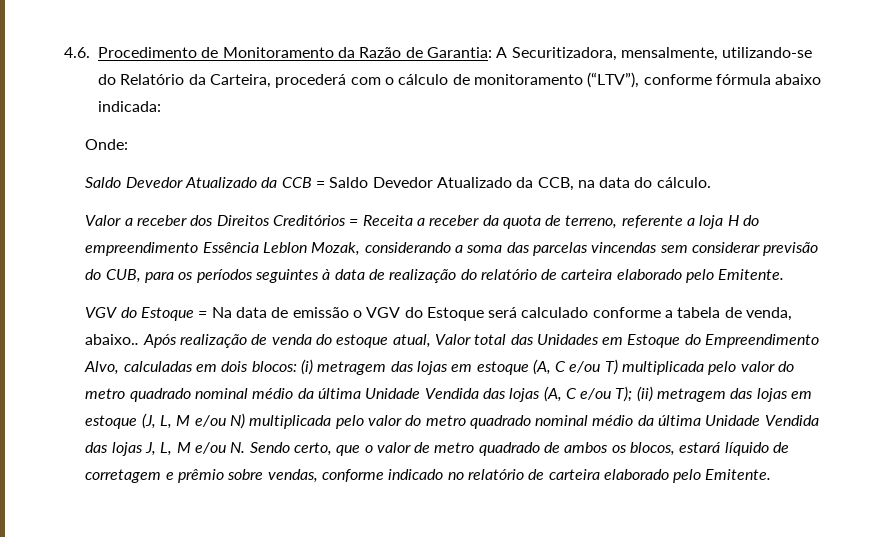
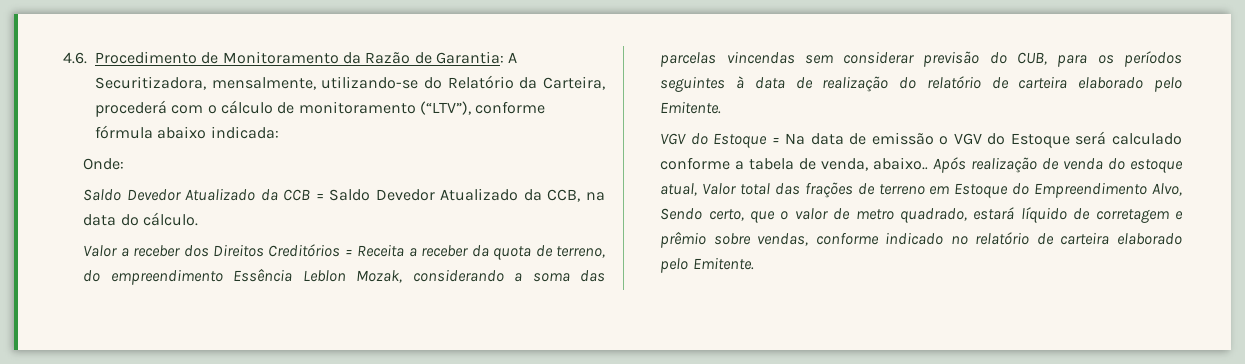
- Valor a receber dos Direitos Creditórios = Receita a receber da quota de terreno, referente a loja H do empreendimento Essência Leblon Mozak, considerando a soma das parcelas vincendas sem considerar previsão do CUB, para os períodos seguintes à data de realização do relatório de carteira elaborado pelo Emitente.
+ Valor a receber dos Direitos Creditórios = Receita a receber da quota de terreno, do empreendimento Essência Leblon Mozak, considerando a soma das parcelas vincendas sem considerar previsão do CUB, para os períodos seguintes à data de realização do relatório de carteira elaborado pelo Emitente.
- Após realização de venda do estoque atual, Valor total das Unidades em Estoque do Empreendimento Alvo, calculadas em dois blocos: (i) metragem das lojas em estoque (A, C e/ou T) multiplicada pelo valor do metro quadrado nominal médio da última Unidade Vendida das lojas (A, C e/ou T); (ii) metragem das lojas em estoque (J, L, M e/ou N) multiplicada pelo valor do metro quadrado nominal médio da última Unidade Vendida das lojas J, L, M e/ou N. Sendo certo, que o valor de metro quadrado de ambos os blocos, estará líquido de corretagem e prêmio sobre vendas, conforme indicado no relatório de carteira elaborado pelo Emitente.
+ Após realização de venda do estoque atual, Valor total das frações de terreno em Estoque do Empreendimento Alvo, Sendo certo, que o valor de metro quadrado, estará líquido de corretagem e prêmio sobre vendas, conforme indicado no relatório de carteira elaborado pelo Emitente.

